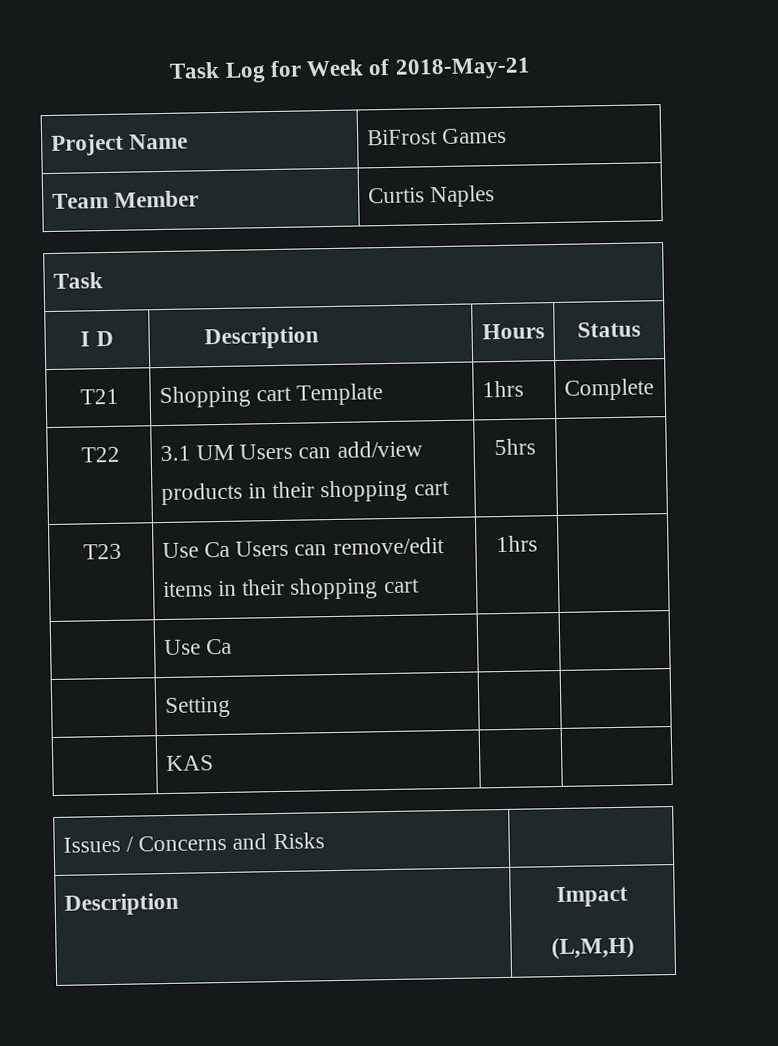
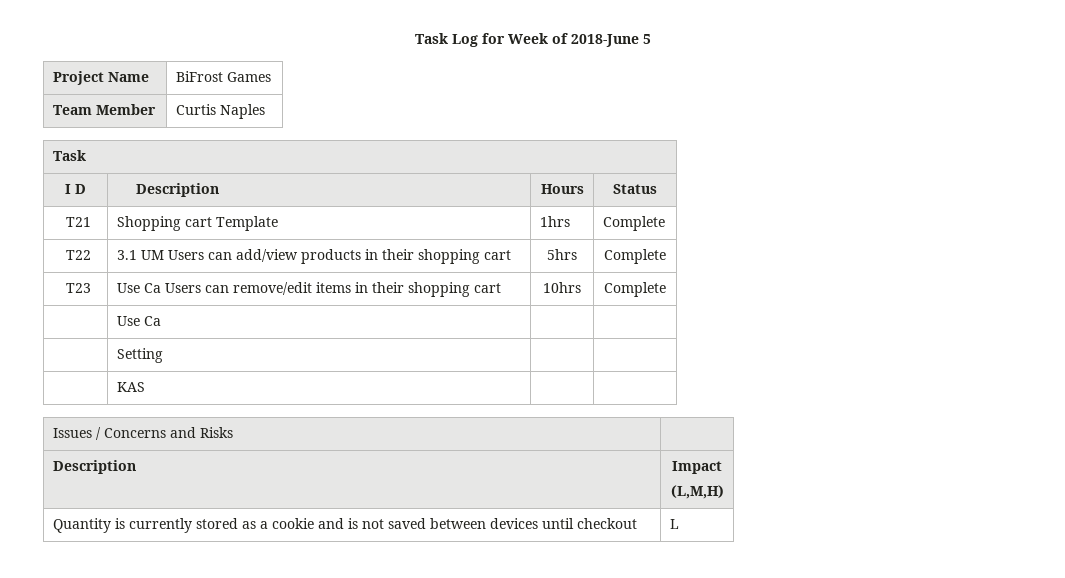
- Task Log for Week of 2018-May-21
+ Task Log for Week of 2018-June 5
- T22 | 3.1 UM Users can add/view products in their shopping cart | 5hrs |
+ T22 | 3.1 UM Users can add/view products in their shopping cart | 5hrs | Complete
- T23 | Use Ca Users can remove/edit items in their shopping cart | 1hrs |
+ T23 | Use Ca Users can remove/edit items in their shopping cart | 10hrs | Complete
+ Quantity is currently stored as a cookie and is not saved between devices until checkout | L

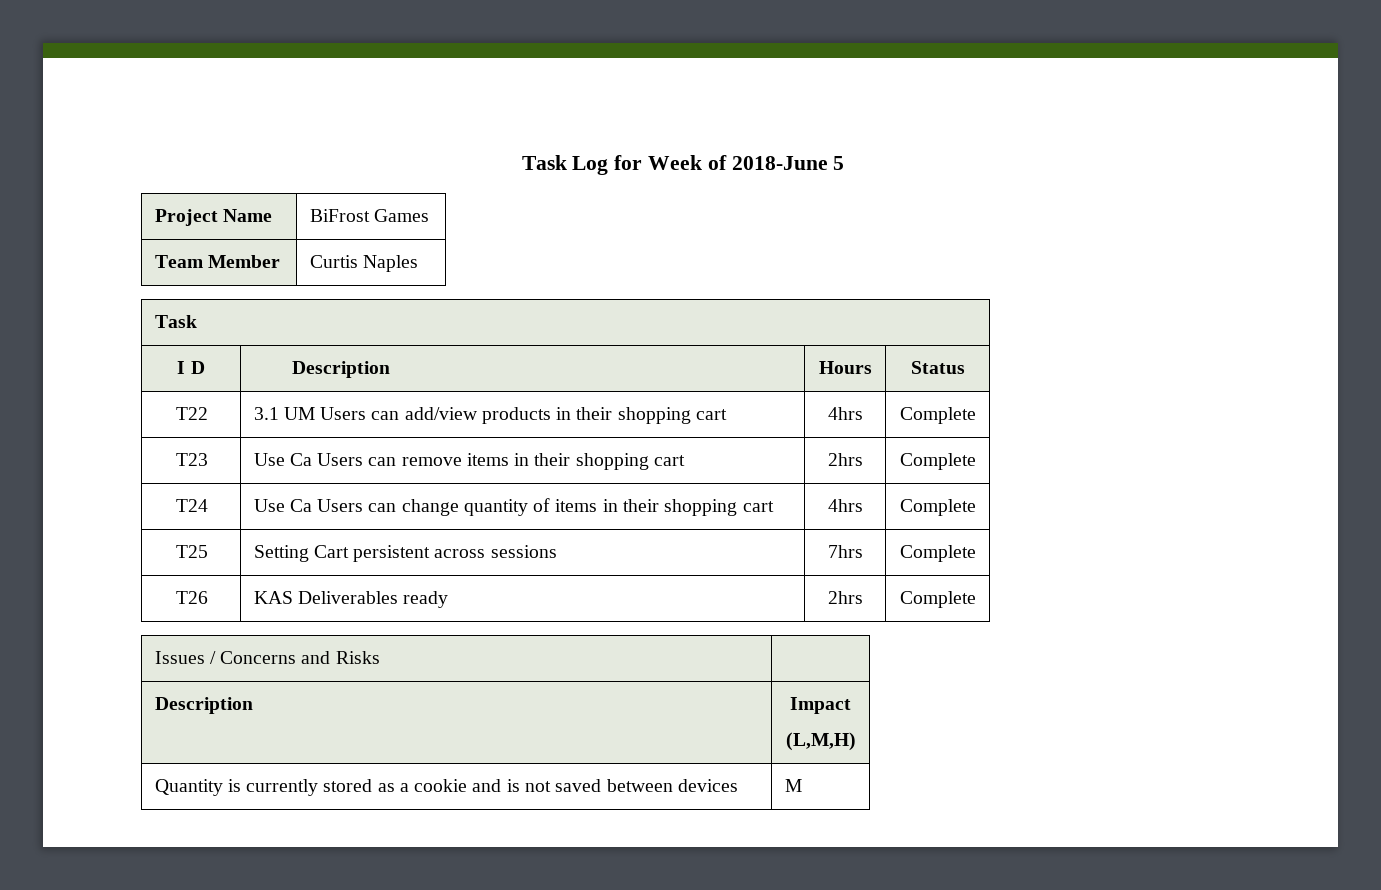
- T21 | Shopping cart Template | 1hrs | Complete
- T22 | 3.1 UM Users can add/view products in their shopping cart | 5hrs | Complete
+ T22 | 3.1 UM Users can add/view products in their shopping cart | 4hrs | Complete
- T23 | Use Ca Users can remove/edit items in their shopping cart | 10hrs | Complete
- | Use Ca | |
- | Setting | |
- | KAS | |
+ T23 | Use Ca Users can remove items in their shopping cart | 2hrs | Complete
+ T24 | Use Ca Users can change quantity of items in their shopping cart | 4hrs | Complete
+ T25 | Setting Cart persistent across sessions | 7hrs | Complete
+ T26 | KAS Deliverables ready | 2hrs | Complete
- Quantity is currently stored as a cookie and is not saved between devices until checkout | L
+ Quantity is currently stored as a cookie and is not saved between devices | M

